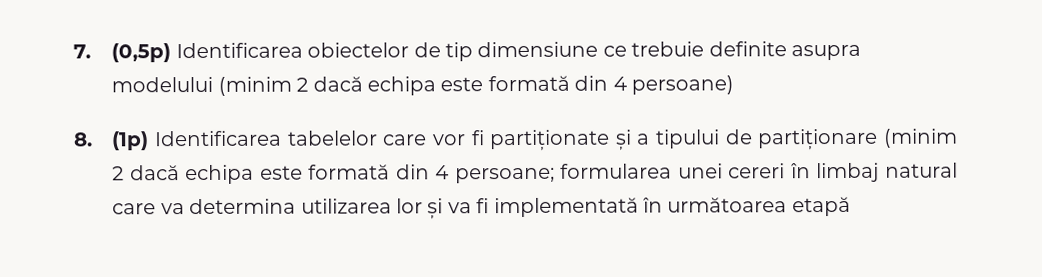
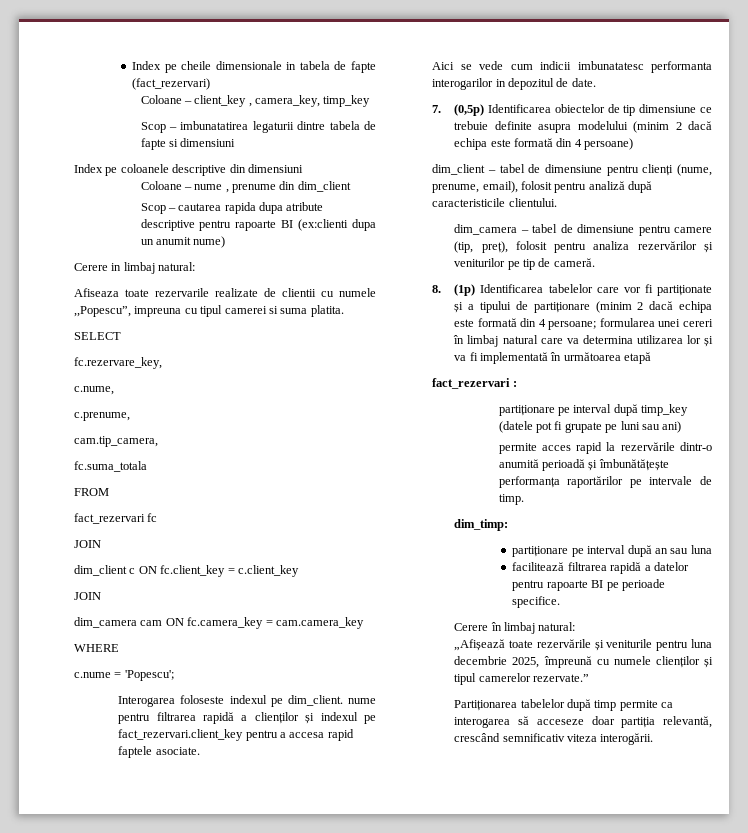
+ Index pe cheile dimensionale in tabela de fapte (fact_rezervari)
+ Coloane – client_key , camera_key, timp_key
+ Scop – imbunatatirea legaturii dintre tabela de fapte si dimensiuni
+ Index pe coloanele descriptive din dimensiuni
+ Coloane – nume , prenume din dim_client
+ Scop – cautarea rapida dupa atribute descriptive pentru rapoarte BI (ex:clienti dupa un anumit nume)
+ Cerere in limbaj natural:
+ Afiseaza toate rezervarile realizate de clientii cu numele ,,Popescu”, impreuna cu tipul camerei si suma platita.
+ SELECT
+ fc.rezervare_key,
+ c.nume,
+ c.prenume,
+ cam.tip_camera,
+ fc.suma_totala
+ FROM
+ fact_rezervari fc
+ JOIN
+ dim_client c ON fc.client_key = c.client_key
+ JOIN
+ dim_camera cam ON fc.camera_key = cam.camera_key
+ WHERE
+ c.nume = 'Popescu';
+ Interogarea foloseste indexul pe dim_client. nume pentru filtrarea rapidă a clienților și indexul pe fact_rezervari.client_key pentru a accesa rapid faptele asociate.
+ Aici se vede cum indicii imbunatatesc performanta interogarilor in depozitul de date.
+ dim_client – tabel de dimensiune pentru clienți (nume, prenume, email), folosit pentru analiză după caracteristicile clientului.
+ dim_camera – tabel de dimensiune pentru camere (tip, preț), folosit pentru analiza rezervărilor și veniturilor pe tip de cameră.
+ fact_rezervari :
+ partiționare pe interval după timp_key (datele pot fi grupate pe luni sau ani)
+ permite acces rapid la rezervările dintr-o anumită perioadă și îmbunătățește performanța raportărilor pe intervale de timp.
+ dim_timp:
+ partiționare pe interval după an sau luna
+ facilitează filtrarea rapidă a datelor pentru rapoarte BI pe perioade specifice.
+ Cerere în limbaj natural:
+ „Afișează toate rezervările și veniturile pentru luna decembrie 2025, împreună cu numele clienților și tipul camerelor rezervate.”
+ Partiționarea tabelelor după timp permite ca interogarea să acceseze doar partiția relevantă, crescând semnificativ viteza interogării.

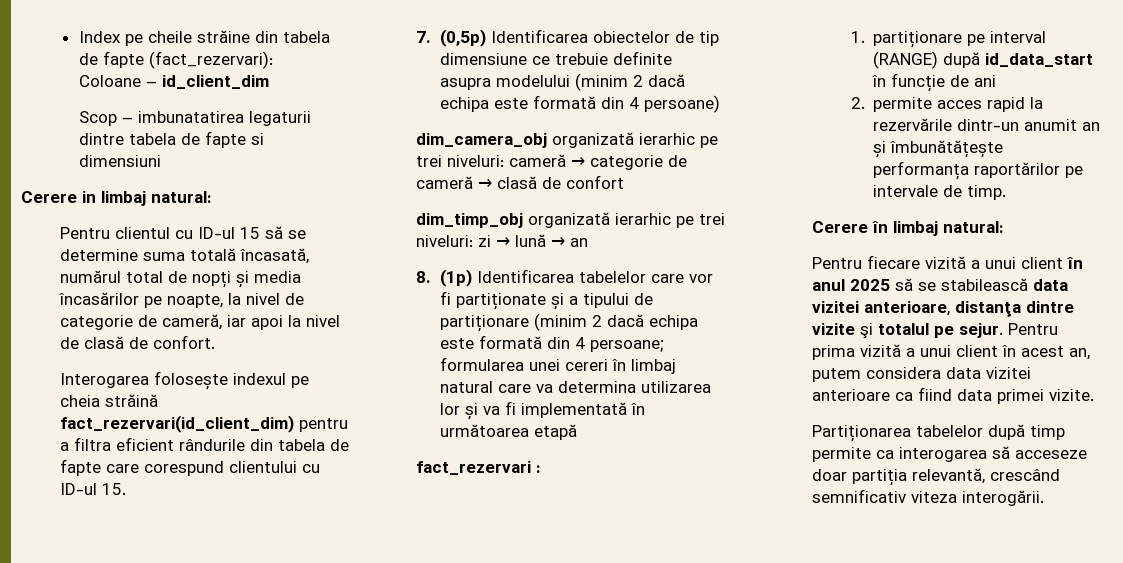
- Index pe cheile dimensionale in tabela de fapte (fact_rezervari)
- Coloane – client_key , camera_key, timp_key
+ Index pe cheile străine din tabela de fapte (fact_rezervari):
+ Coloane – id_client_dim
- Index pe coloanele descriptive din dimensiuni
- Coloane – nume , prenume din dim_client
- Scop – cautarea rapida dupa atribute descriptive pentru rapoarte BI (ex:clienti dupa un anumit nume)
  Cerere in limbaj natural:
- Afiseaza toate rezervarile realizate de clientii cu numele ,,Popescu”, impreuna cu tipul camerei si suma platita.
- SELECT
- fc.rezervare_key,
- c.nume,
- c.prenume,
- cam.tip_camera,
- fc.suma_totala
- FROM
- fact_rezervari fc
- JOIN
- dim_client c ON fc.client_key = c.client_key
- JOIN
- dim_camera cam ON fc.camera_key = cam.camera_key
- WHERE
- c.nume = 'Popescu';
+ Pentru clientul cu ID-ul 15 să se determine suma totală încasată, numărul total de nopți și media încasărilor pe noapte, la nivel de categorie de cameră, iar apoi la nivel de clasă de confort.
- Interogarea foloseste indexul pe dim_client. nume pentru filtrarea rapidă a clienților și indexul pe fact_rezervari.client_key pentru a accesa rapid faptele asociate.
- Aici se vede cum indicii imbunatatesc performanta interogarilor in depozitul de date.
+ Interogarea folosește indexul pe cheia străină fact_rezervari(id_client_dim) pentru a filtra eficient rândurile din tabela de fapte care corespund clientului cu ID-ul 15.
- dim_client – tabel de dimensiune pentru clienți (nume, prenume, email), folosit pentru analiză după caracteristicile clientului.
- dim_camera – tabel de dimensiune pentru camere (tip, preț), folosit pentru analiza rezervărilor și veniturilor pe tip de cameră.
+ dim_camera_obj organizată ierarhic pe trei niveluri: cameră → categorie de cameră → clasă de confort
+ dim_timp_obj organizată ierarhic pe trei niveluri: zi → lună → an
- partiționare pe interval după timp_key (datele pot fi grupate pe luni sau ani)
- permite acces rapid la rezervările dintr-o anumită perioadă și îmbunătățește performanța raportărilor pe intervale de timp.
+ 1. partiționare pe interval (RANGE) după id_data_start în funcție de ani
+ 2. permite acces rapid la rezervările dintr-un anumit an și îmbunătățește performanța raportărilor pe intervale de timp.
- dim_timp:
- partiționare pe interval după an sau luna
- facilitează filtrarea rapidă a datelor pentru rapoarte BI pe perioade specifice.
  Cerere în limbaj natural:
- „Afișează toate rezervările și veniturile pentru luna decembrie 2025, împreună cu numele clienților și tipul camerelor rezervate.”
+ Pentru fiecare vizită a unui client în anul 2025 să se stabilească data vizitei anterioare, distanţa dintre vizite şi totalul pe sejur. Pentru prima vizită a unui client în acest an, putem considera data vizitei anterioare ca fiind data primei vizite.

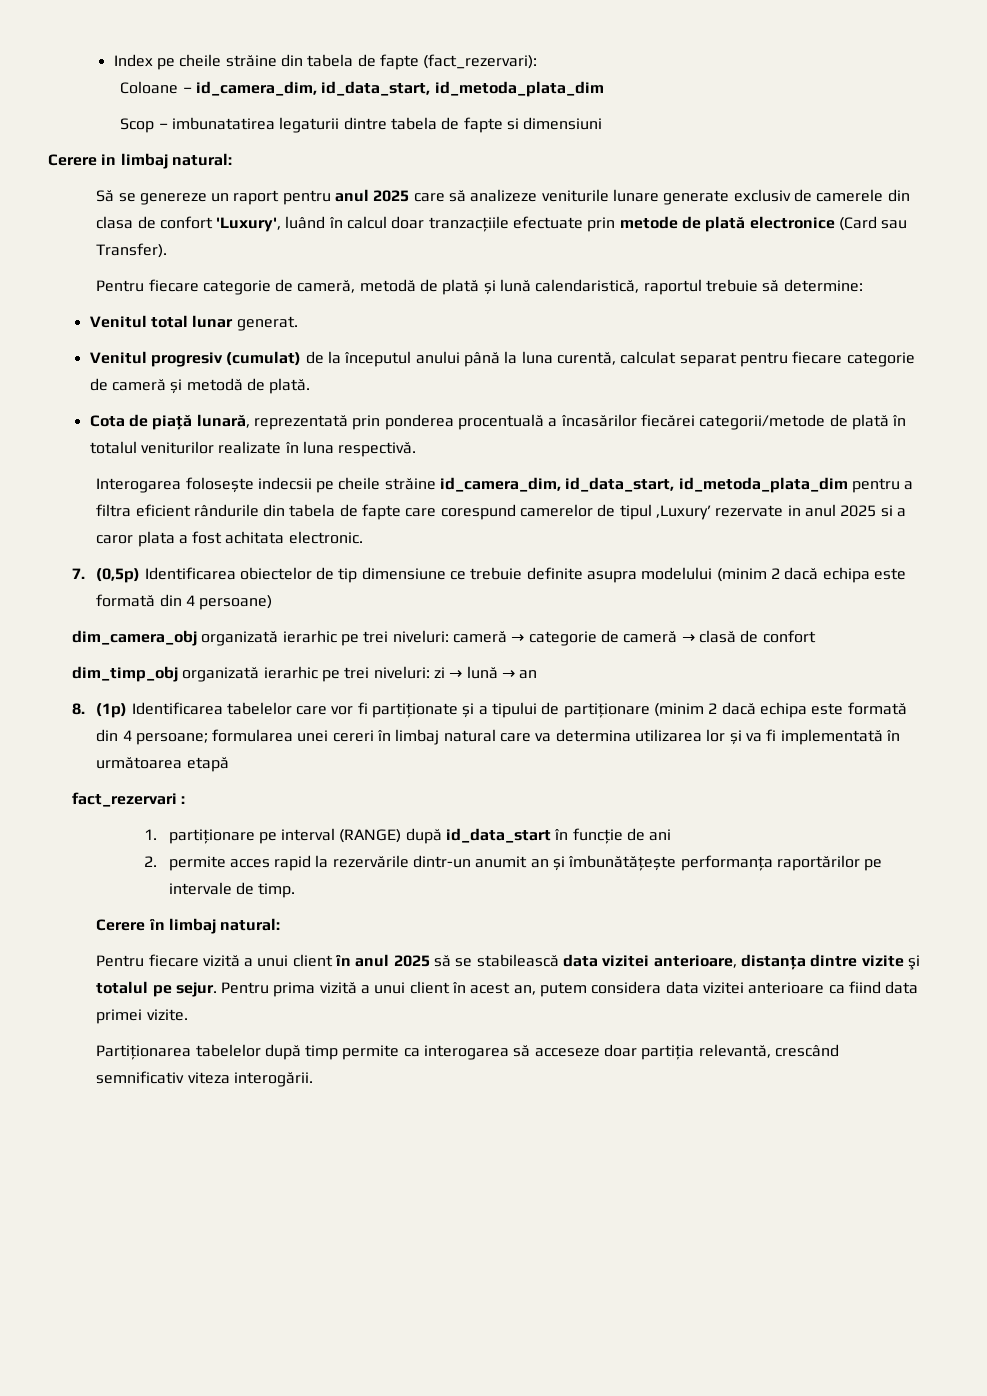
- Coloane – id_client_dim
+ Coloane – id_camera_dim, id_data_start, id_metoda_plata_dim
- Pentru clientul cu ID-ul 15 să se determine suma totală încasată, numărul total de nopți și media încasărilor pe noapte, la nivel de categorie de cameră, iar apoi la nivel de clasă de confort.
- Interogarea folosește indexul pe cheia străină fact_rezervari(id_client_dim) pentru a filtra eficient rândurile din tabela de fapte care corespund clientului cu ID-ul 15.
+ Să se genereze un raport pentru anul 2025 care să analizeze veniturile lunare generate exclusiv de camerele din clasa de confort 'Luxury', luând în calcul doar tranzacțiile efectuate prin metode de plată electronice (Card sau Transfer).
+ Pentru fiecare categorie de cameră, metodă de plată și lună calendaristică, raportul trebuie să determine:
+ Venitul total lunar generat.
+ Venitul progresiv (cumulat) de la începutul anului până la luna curentă, calculat separat pentru fiecare categorie de cameră și metodă de plată.
+ Cota de piață lunară, reprezentată prin ponderea procentuală a încasărilor fiecărei categorii/metode de plată în totalul veniturilor realizate în luna respectivă.
+ Interogarea folosește indecsii pe cheile străine id_camera_dim, id_data_start, id_metoda_plata_dim pentru a filtra eficient rândurile din tabela de fapte care corespund camerelor de tipul ,Luxury’ rezervate in anul 2025 si a caror plata a fost achitata electronic.

